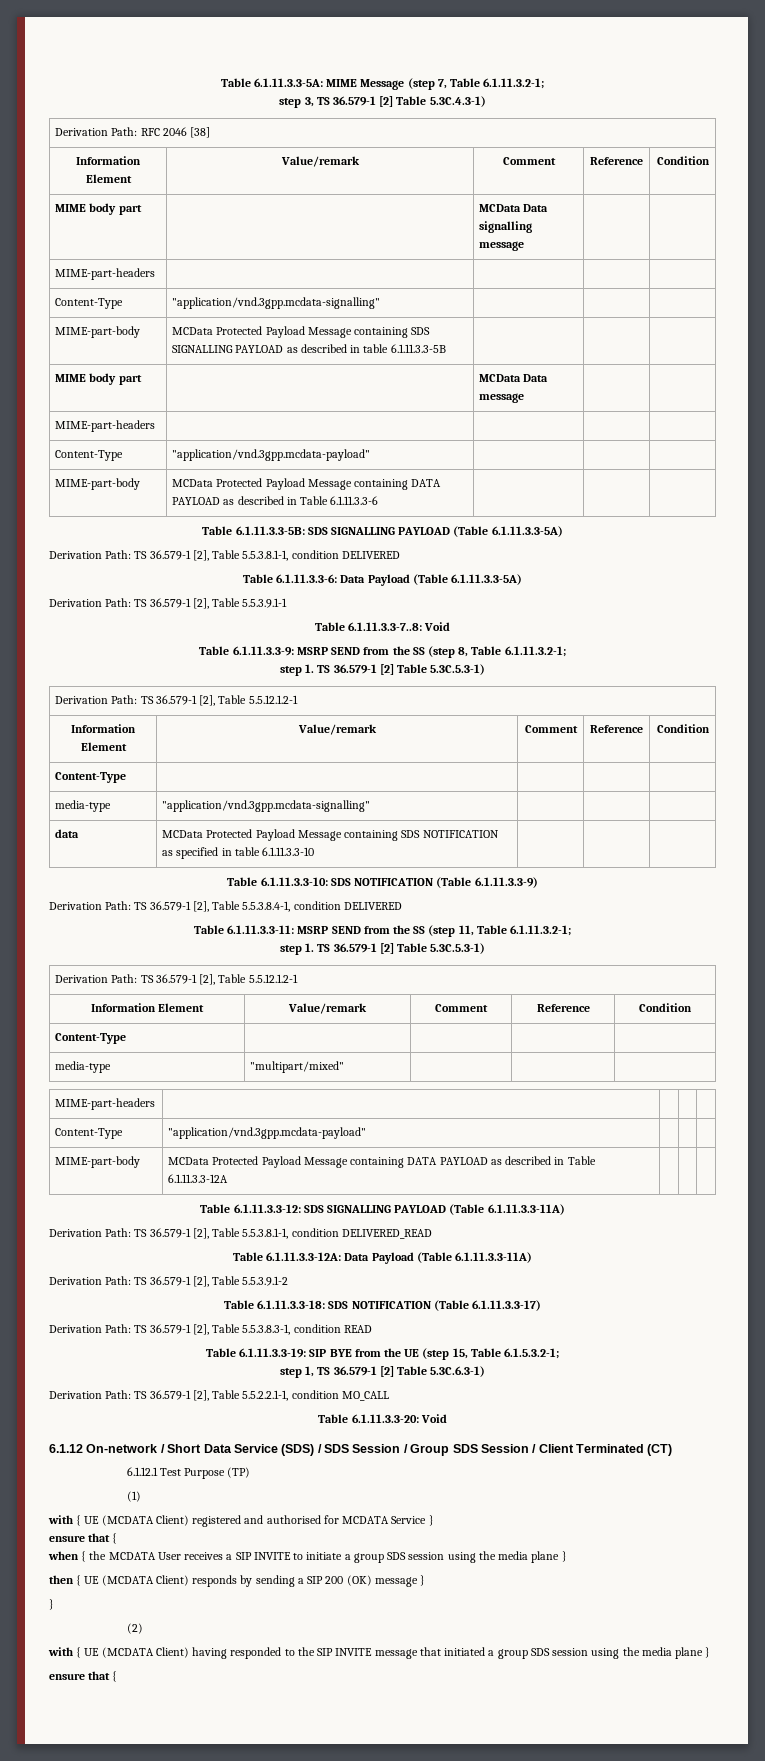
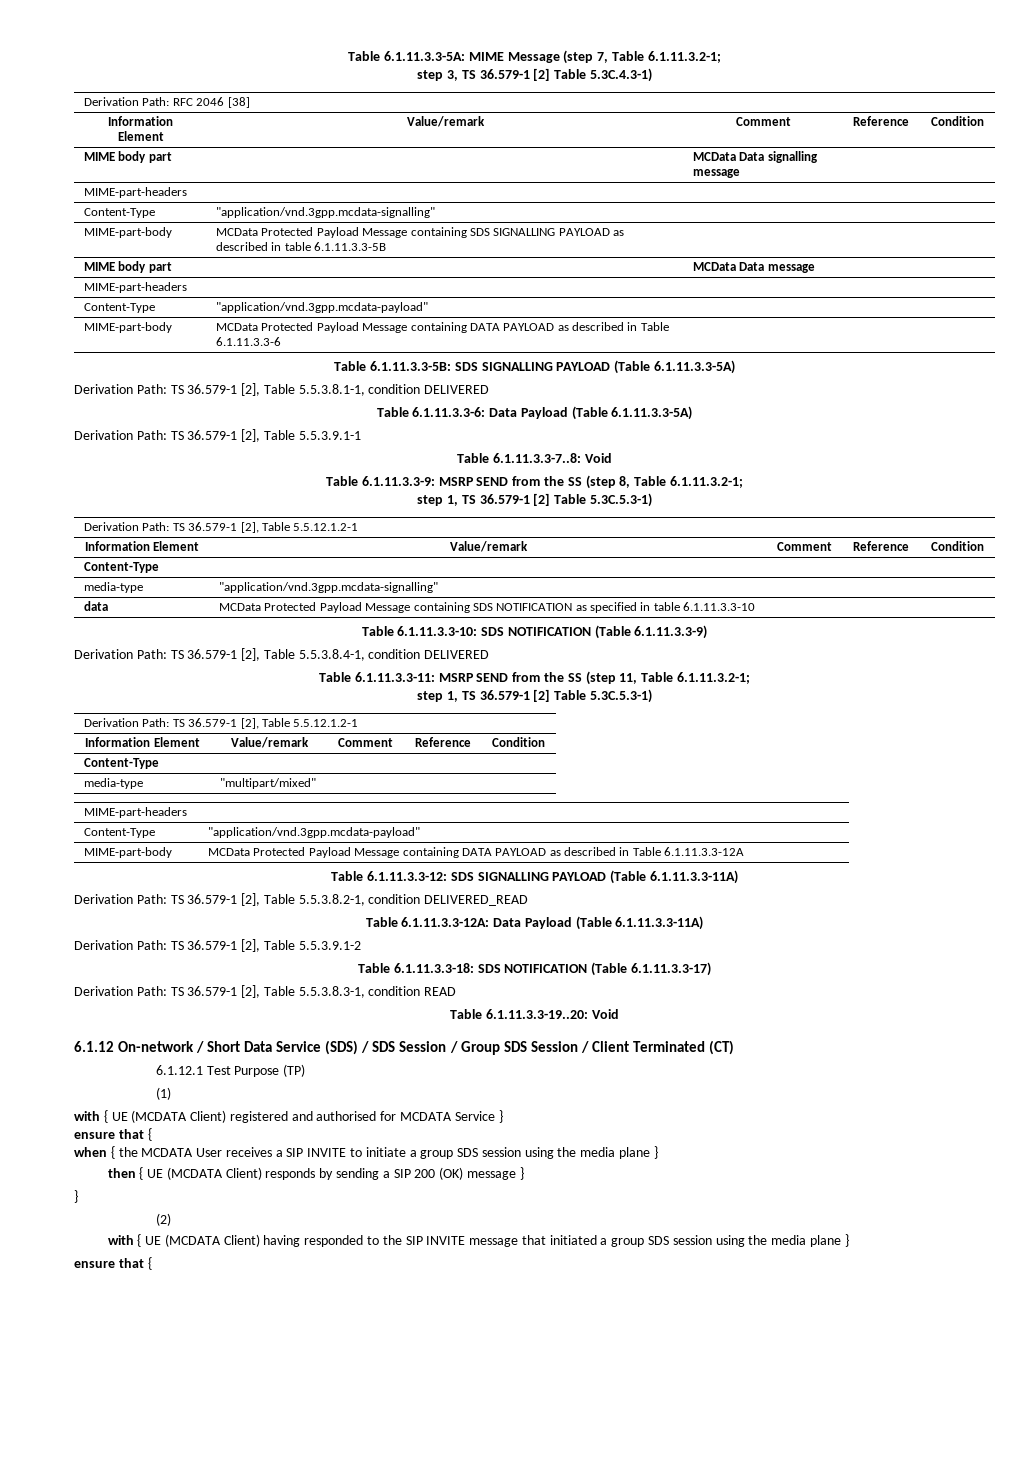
  Table 6.1.11.3.3-9: MSRP SEND from the SS (step 8, Table 6.1.11.3.2-1;
- step 1. TS 36.579-1 [2] Table 5.3C.5.3-1)
+ step 1, TS 36.579-1 [2] Table 5.3C.5.3-1)
  Table 6.1.11.3.3-11: MSRP SEND from the SS (step 11, Table 6.1.11.3.2-1;
- step 1. TS 36.579-1 [2] Table 5.3C.5.3-1)
+ step 1, TS 36.579-1 [2] Table 5.3C.5.3-1)
- Derivation Path: TS 36.579-1 [2], Table 5.5.3.8.1-1, condition DELIVERED_READ
+ Derivation Path: TS 36.579-1 [2], Table 5.5.3.8.2-1, condition DELIVERED_READ
- Table 6.1.11.3.3-19: SIP BYE from the UE (step 15, Table 6.1.5.3.2-1;
- step 1, TS 36.579-1 [2] Table 5.3C.6.3-1)
- Derivation Path: TS 36.579-1 [2], Table 5.5.2.2.1-1, condition MO_CALL
- Table 6.1.11.3.3-20: Void
+ Table 6.1.11.3.3-19..20: Void

